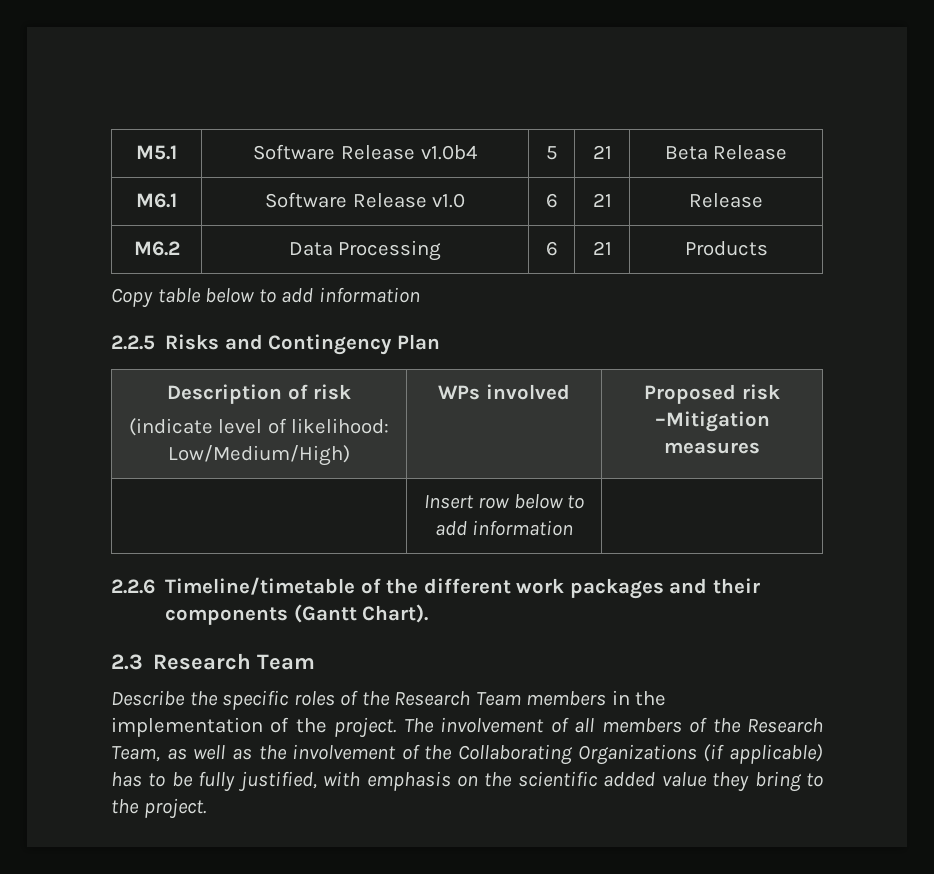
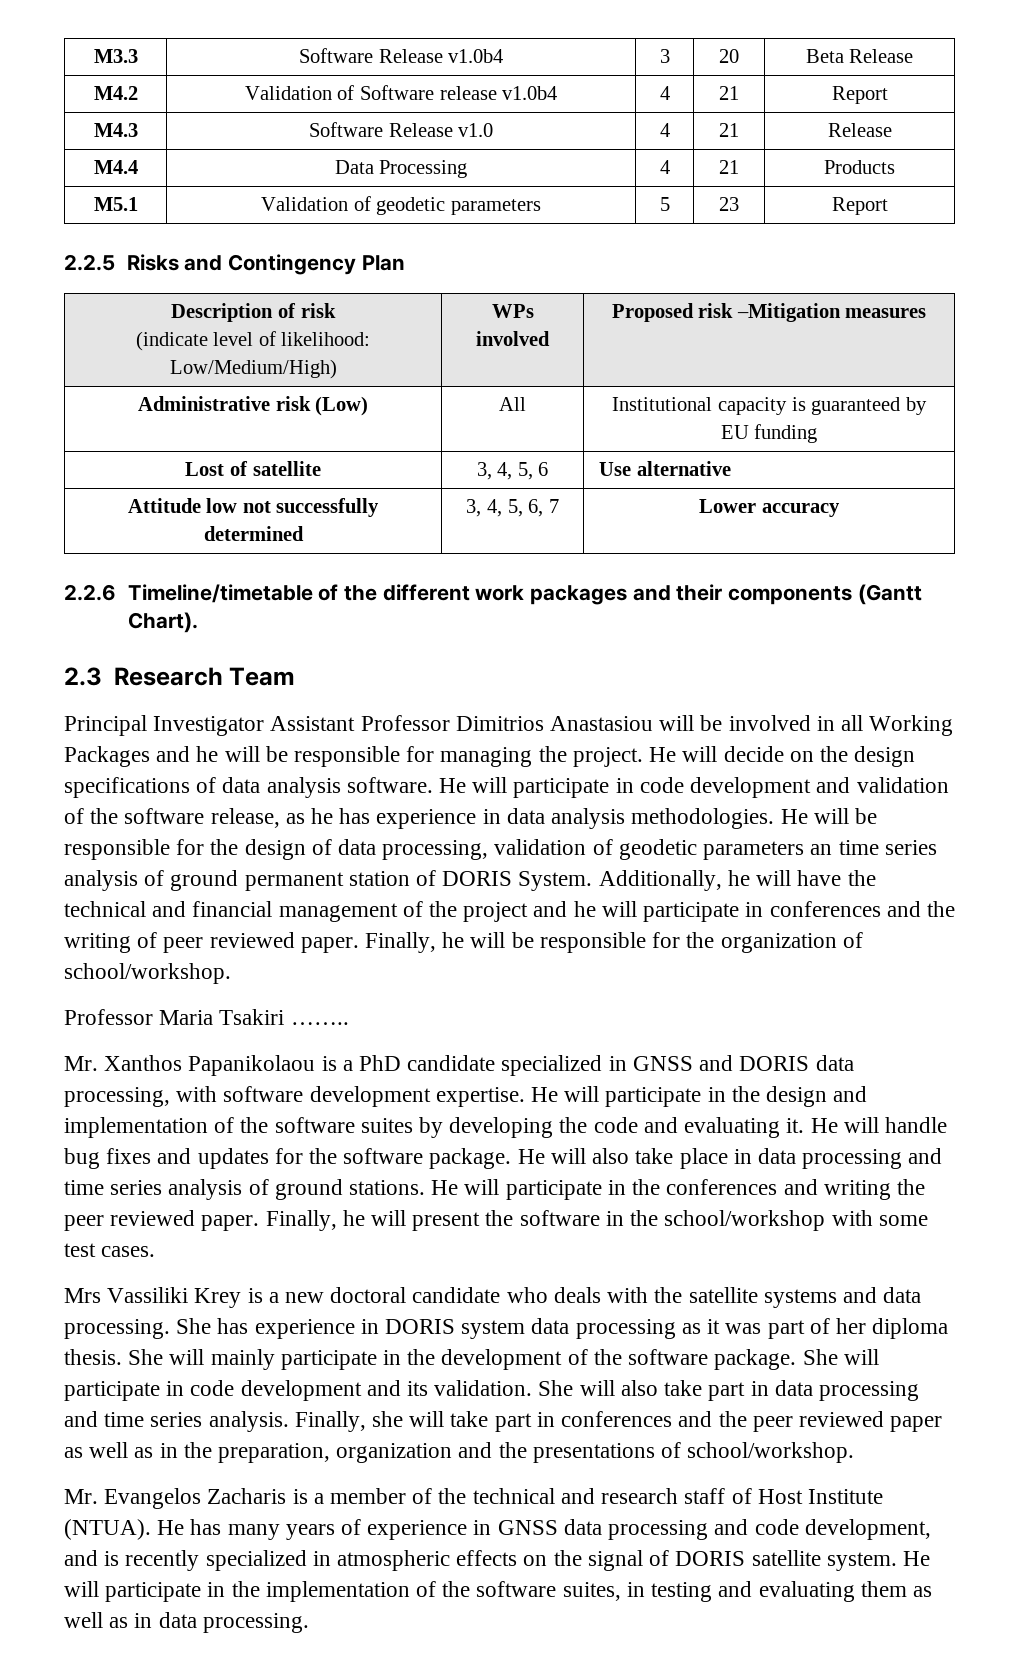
- M5.1 | Software Release v1.0b4 | 5 | 21 | Beta Release
+ M3.3 | Software Release v1.0b4 | 3 | 20 | Beta Release
- M6.1 | Software Release v1.0 | 6 | 21 | Release
+ Μ4.2 | Validation of Software release v1.0b4 | 4 | 21 | Report
+ M4.3 | Software Release v1.0 | 4 | 21 | Release
- M6.2 | Data Processing | 6 | 21 | Products
+ M4.4 | Data Processing | 4 | 21 | Products
- Copy table below to add information
+ Μ5.1 | Validation of geodetic parameters | 5 | 23 | Report
- | Insert row below to add information |
+ Administrative risk (Low) | All | Institutional capacity is guaranteed by EU funding
+ Lost of satellite | 3, 4, 5, 6 | Use alternative
+ Attitude low not successfully determined | 3, 4, 5, 6, 7 | Lower accuracy
- Describe the specific roles of the Research Team members in the implementation of the project. The involvement of all members of the Research Team, as well as the involvement of the Collaborating Organizations (if applicable) has to be fully justified, with emphasis on the scientific added value they bring to the project.
+ Principal Investigator Assistant Professor Dimitrios Anastasiou will be involved in all Working Packages and he will be responsible for managing the project. He will decide on the design specifications of data analysis software. He will participate in code development and validation of the software release, as he has experience in data analysis methodologies. He will be responsible for the design of data processing, validation of geodetic parameters an time series analysis of ground permanent station of DORIS System. Additionally, he will have the technical and financial management of the project and he will participate in conferences and the writing of peer reviewed paper. Finally, he will be responsible for the organization of school/workshop.
+ Professor Maria Tsakiri ……..
+ Mr. Xanthos Papanikolaou is a PhD candidate specialized in GNSS and DORIS data processing, with software development expertise. He will participate in the design and implementation of the software suites by developing the code and evaluating it. He will handle bug fixes and updates for the software package. He will also take place in data processing and time series analysis of ground stations. He will participate in the conferences and writing the peer reviewed paper. Finally, he will present the software in the school/workshop with some test cases.
+ Mrs Vassiliki Krey is a new doctoral candidate who deals with the satellite systems and data processing. She has experience in DORIS system data processing as it was part of her diploma thesis. She will mainly participate in the development of the software package. She will participate in code development and its validation. She will also take part in data processing and time series analysis. Finally, she will take part in conferences and the peer reviewed paper as well as in the preparation, organization and the presentations of school/workshop.
+ Mr. Evangelos Zacharis is a member of the technical and research staff of Host Institute (NTUA). He has many years of experience in GNSS data processing and code development, and is recently specialized in atmospheric effects on the signal of DORIS satellite system. He will participate in the implementation of the software suites, in testing and evaluating them as well as in data processing.

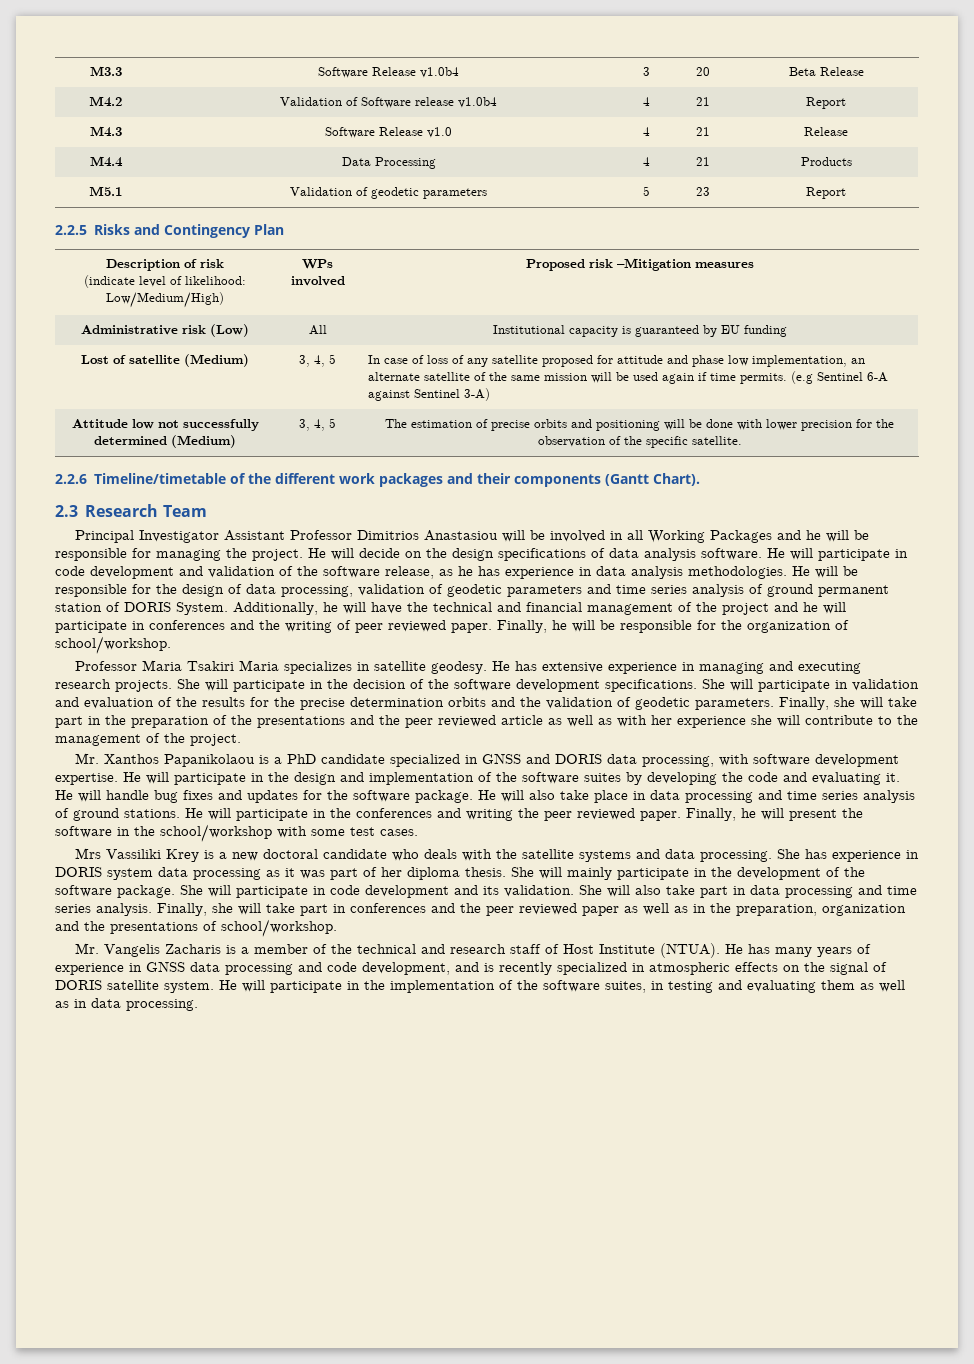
- Lost of satellite | 3, 4, 5, 6 | Use alternative
+ Lost of satellite (Medium) | 3, 4, 5 | Ιn case of loss of any satellite proposed for attitude and phase low implementation, an alternate satellite of the same mission will be used again if time permits. (e.g Sentinel 6-A against Sentinel 3-A)
- Attitude low not successfully determined | 3, 4, 5, 6, 7 | Lower accuracy
+ Attitude low not successfully determined (Medium) | 3, 4, 5 | The estimation of precise orbits and positioning will be done with lower precision for the observation of the specific satellite.
- He will be responsible for the design of data processing, validation of geodetic parameters an time series analysis of ground permanent station of DORIS System.
+ He will be responsible for the design of data processing, validation of geodetic parameters and time series analysis of ground permanent station of DORIS System.
- Professor Maria Tsakiri ……..
+ Professor Maria Tsakiri Maria specializes in satellite geodesy. He has extensive experience in managing and executing research projects. She will participate in the decision of the software development specifications. She will participate in validation and evaluation of the results for the precise determination orbits and the validation of geodetic parameters. Finally, she will take part in the preparation of the presentations and the peer reviewed article as well as with her experience she will contribute to the management of the project.
- Mr. Evangelos Zacharis is a member of the technical and research staff of Host Institute (NTUA).
+ Mr. Vangelis Zacharis is a member of the technical and research staff of Host Institute (NTUA).

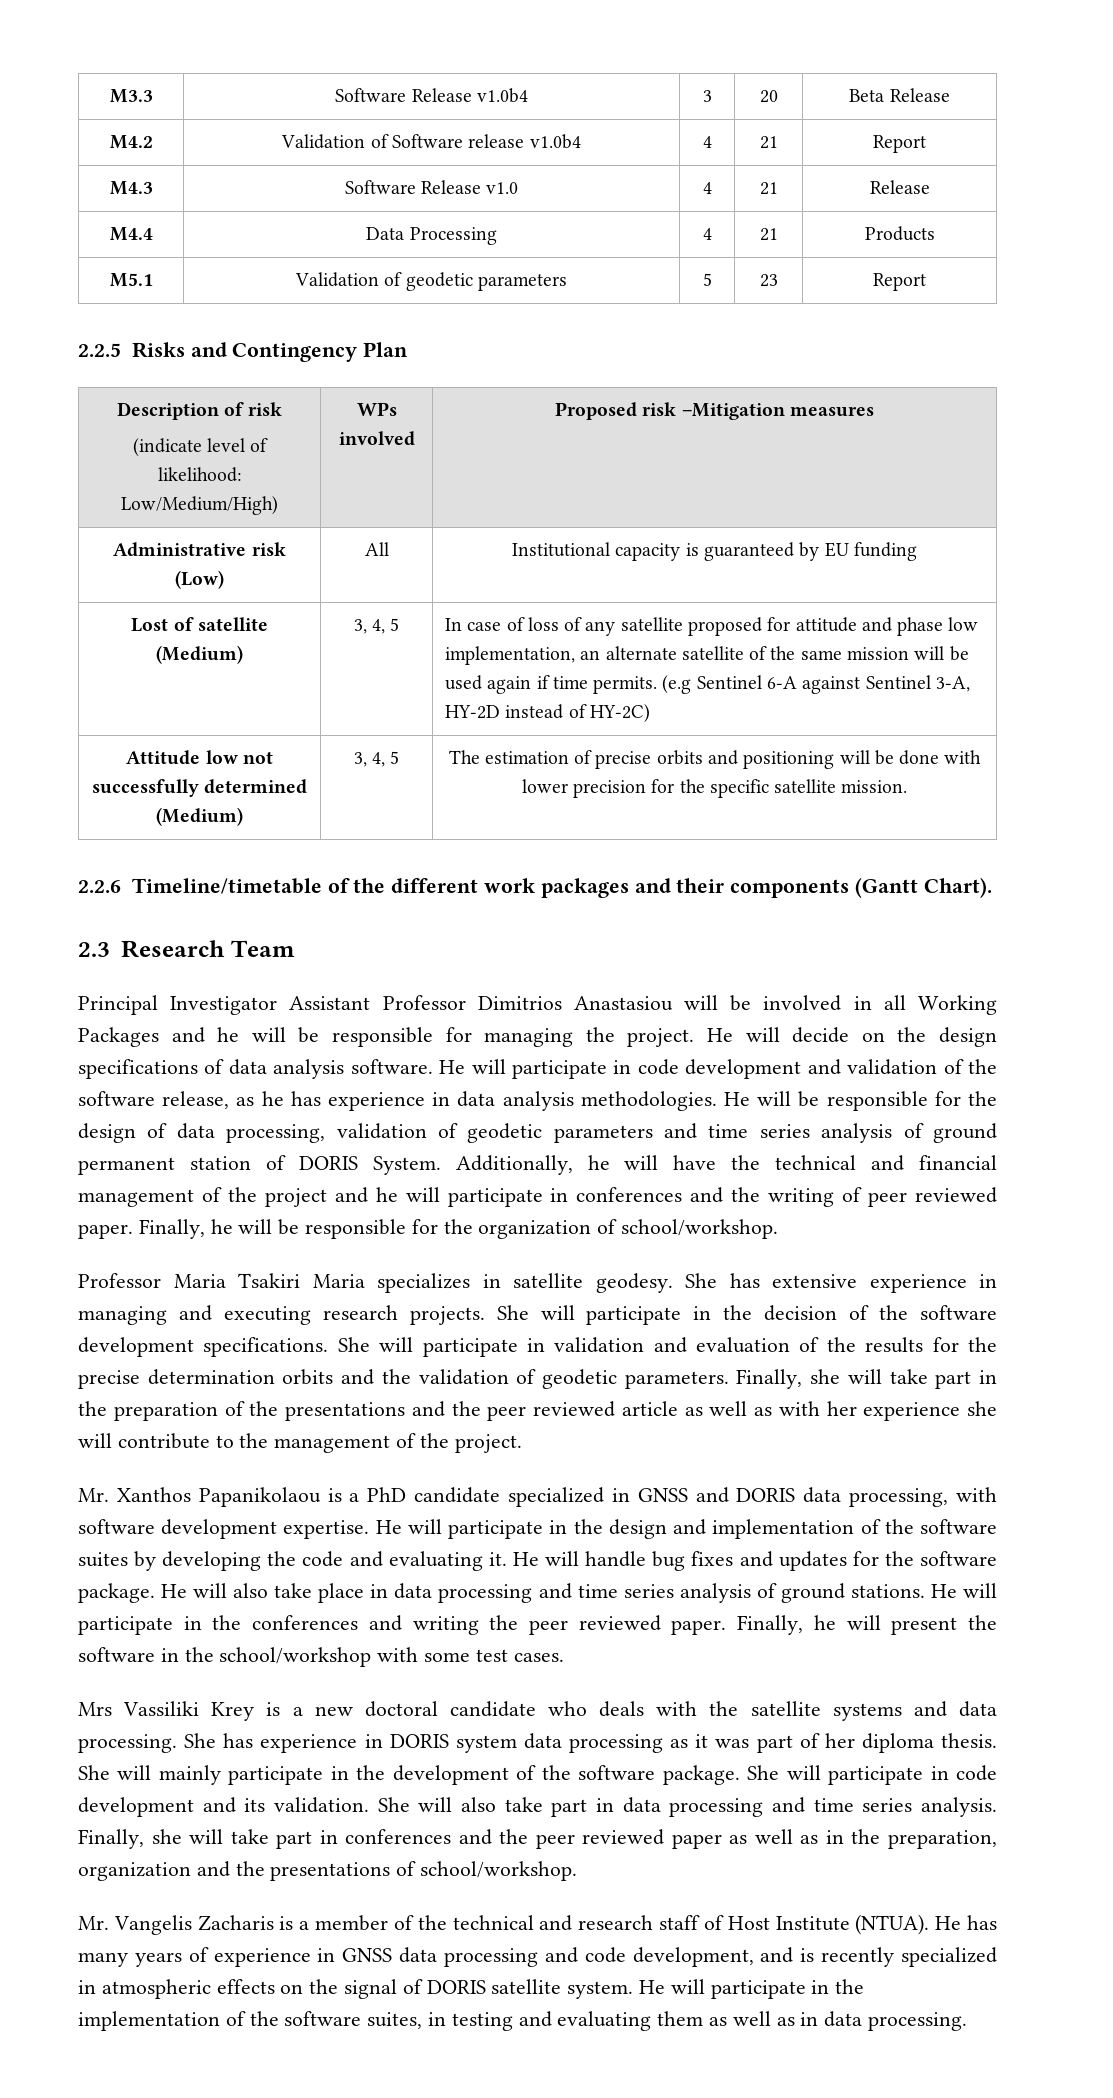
- (e.g Sentinel 6-A against Sentinel 3-A)
+ (e.g Sentinel 6-A against Sentinel 3-A, HY-2D instead of HY-2C)
- Attitude low not successfully determined (Medium) | 3, 4, 5 | The estimation of precise orbits and positioning will be done with lower precision for the observation of the specific satellite.
+ Attitude low not successfully determined (Medium) | 3, 4, 5 | The estimation of precise orbits and positioning will be done with lower precision for the specific satellite mission.
- He has extensive experience in managing and executing research projects.
+ She has extensive experience in managing and executing research projects.

